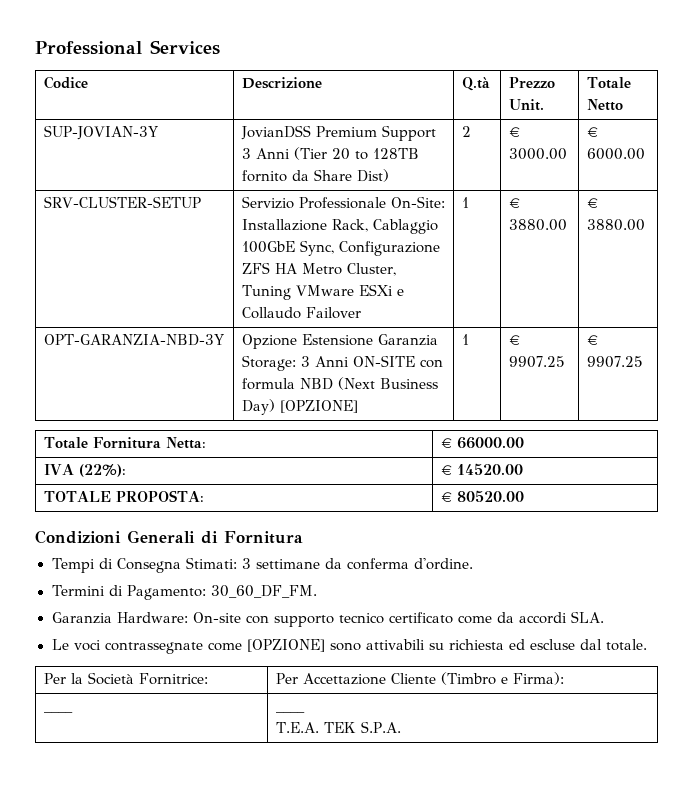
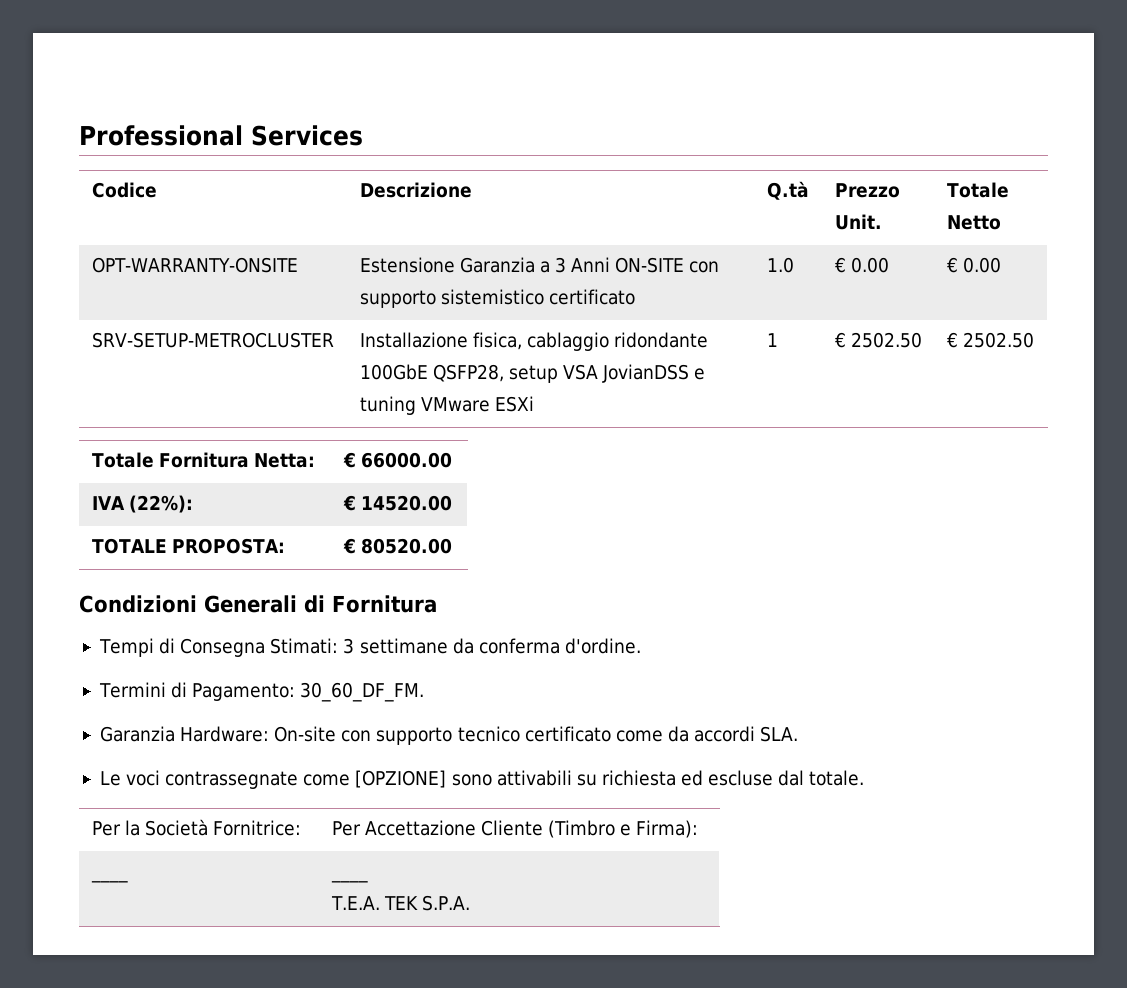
- SUP-JOVIAN-3Y | JovianDSS Premium Support 3 Anni (Tier 20 to 128TB fornito da Share Dist) | 2 | € 3000.00 | € 6000.00
- SRV-CLUSTER-SETUP | Servizio Professionale On-Site: Installazione Rack, Cablaggio 100GbE Sync, Configurazione ZFS HA Metro Cluster, Tuning VMware ESXi e Collaudo Failover | 1 | € 3880.00 | € 3880.00
- OPT-GARANZIA-NBD-3Y | Opzione Estensione Garanzia Storage: 3 Anni ON-SITE con formula NBD (Next Business Day) [OPZIONE] | 1 | € 9907.25 | € 9907.25
+ OPT-WARRANTY-ONSITE | Estensione Garanzia a 3 Anni ON-SITE con supporto sistemistico certificato | 1.0 | € 0.00 | € 0.00
+ SRV-SETUP-METROCLUSTER | Installazione fisica, cablaggio ridondante 100GbE QSFP28, setup VSA JovianDSS e tuning VMware ESXi | 1 | € 2502.50 | € 2502.50

